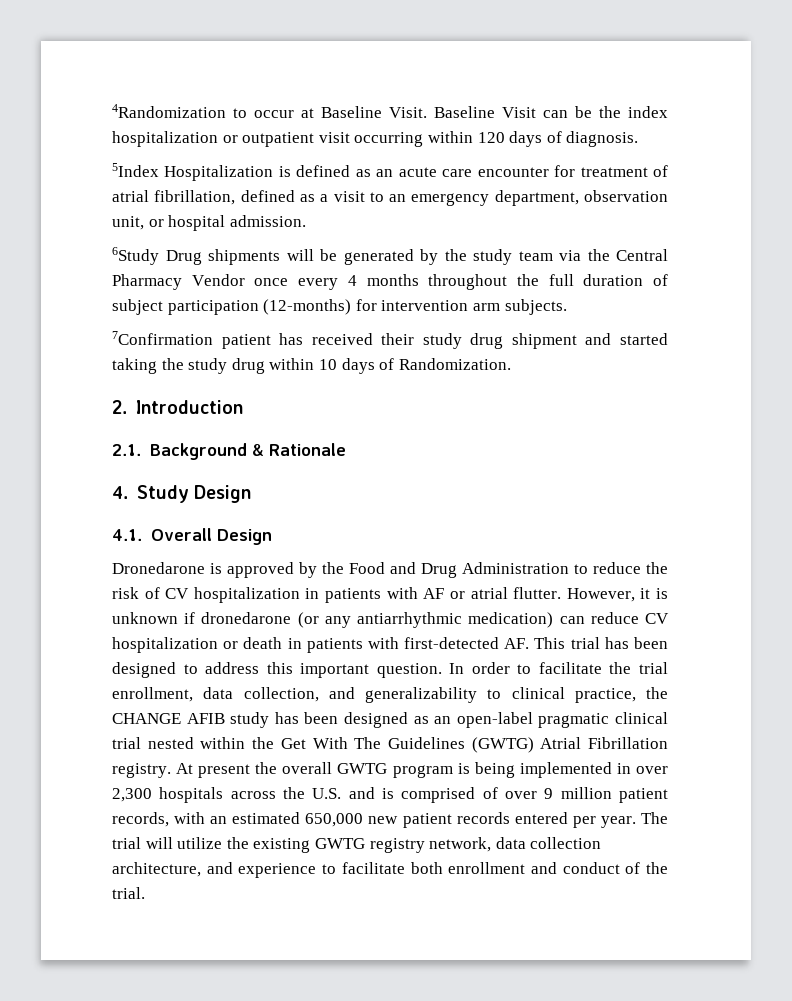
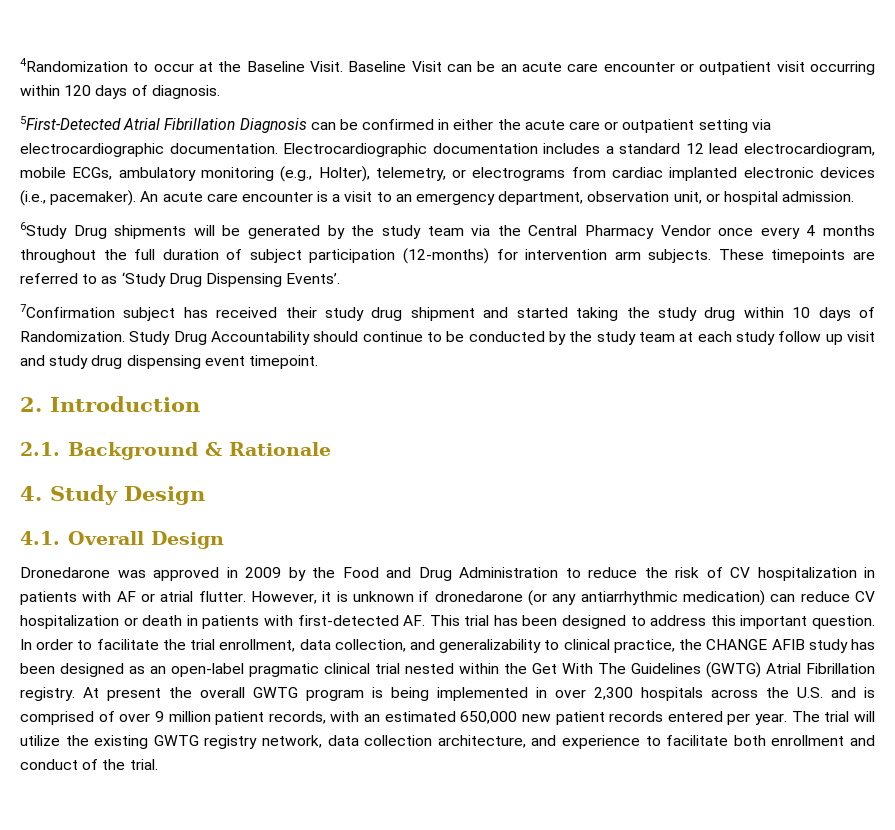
- 4Randomization to occur at Baseline Visit.
+ 4Randomization to occur at the Baseline Visit.
- Baseline Visit can be the index hospitalization or outpatient visit occurring within 120 days of diagnosis.
+ Baseline Visit can be an acute care encounter or outpatient visit occurring within 120 days of diagnosis.
- 5Index Hospitalization is defined as an acute care encounter for treatment of atrial fibrillation, defined as a visit to an emergency department, observation unit, or hospital admission.
+ 5First-Detected Atrial Fibrillation Diagnosis can be confirmed in either the acute care or outpatient setting via electrocardiographic documentation. Electrocardiographic documentation includes a standard 12 lead electrocardiogram, mobile ECGs, ambulatory monitoring (e.g., Holter), telemetry, or electrograms from cardiac implanted electronic devices (i.e., pacemaker). An acute care encounter is a visit to an emergency department, observation unit, or hospital admission.
+ These timepoints are referred to as ‘Study Drug Dispensing Events’.
- 7Confirmation patient has received their study drug shipment and started taking the study drug within 10 days of Randomization.
+ 7Confirmation subject has received their study drug shipment and started taking the study drug within 10 days of Randomization. Study Drug Accountability should continue to be conducted by the study team at each study follow up visit and study drug dispensing event timepoint.
- Dronedarone is approved by the Food and Drug Administration to reduce the risk of CV hospitalization in patients with AF or atrial flutter.
+ Dronedarone was approved in 2009 by the Food and Drug Administration to reduce the risk of CV hospitalization in patients with AF or atrial flutter.

